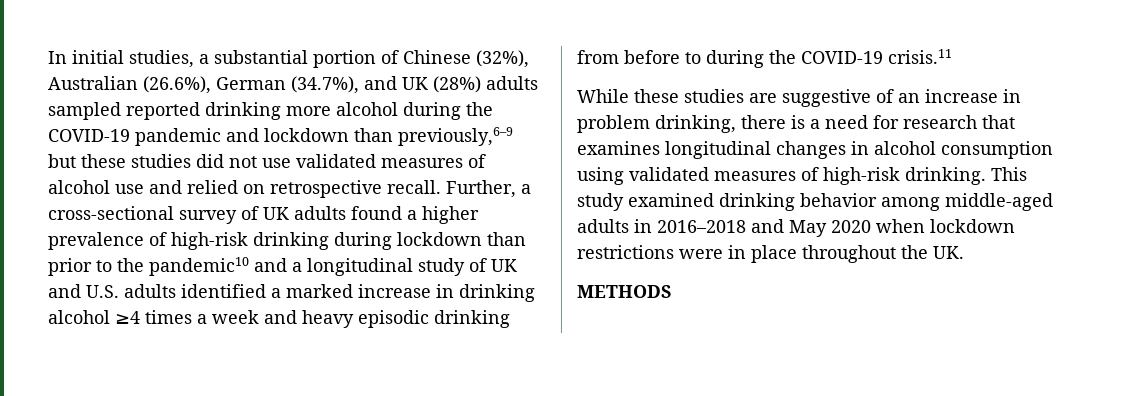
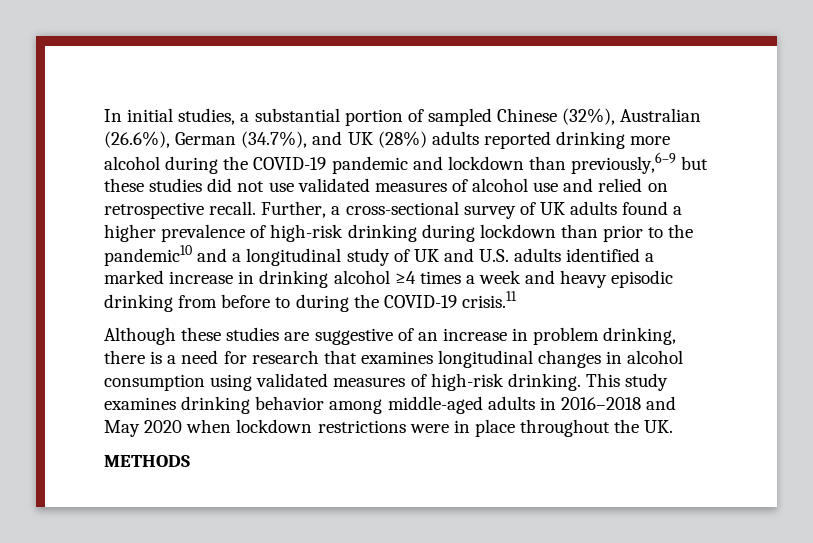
- In initial studies, a substantial portion of Chinese (32%), Australian (26.6%), German (34.7%), and UK (28%) adults sampled reported drinking more alcohol during the COVID-19 pandemic and lockdown than previously,6–9 but these studies did not use validated measures of alcohol use and relied on retrospective recall.
+ In initial studies, a substantial portion of sampled Chinese (32%), Australian (26.6%), German (34.7%), and UK (28%) adults reported drinking more alcohol during the COVID-19 pandemic and lockdown than previously,6–9 but these studies did not use validated measures of alcohol use and relied on retrospective recall.
- While these studies are suggestive of an increase in problem drinking, there is a need for research that examines longitudinal changes in alcohol consumption using validated measures of high-risk drinking.
+ Although these studies are suggestive of an increase in problem drinking, there is a need for research that examines longitudinal changes in alcohol consumption using validated measures of high-risk drinking.
- This study examined drinking behavior among middle-aged adults in 2016–2018 and May 2020 when lockdown restrictions were in place throughout the UK.
+ This study examines drinking behavior among middle-aged adults in 2016–2018 and May 2020 when lockdown restrictions were in place throughout the UK.

